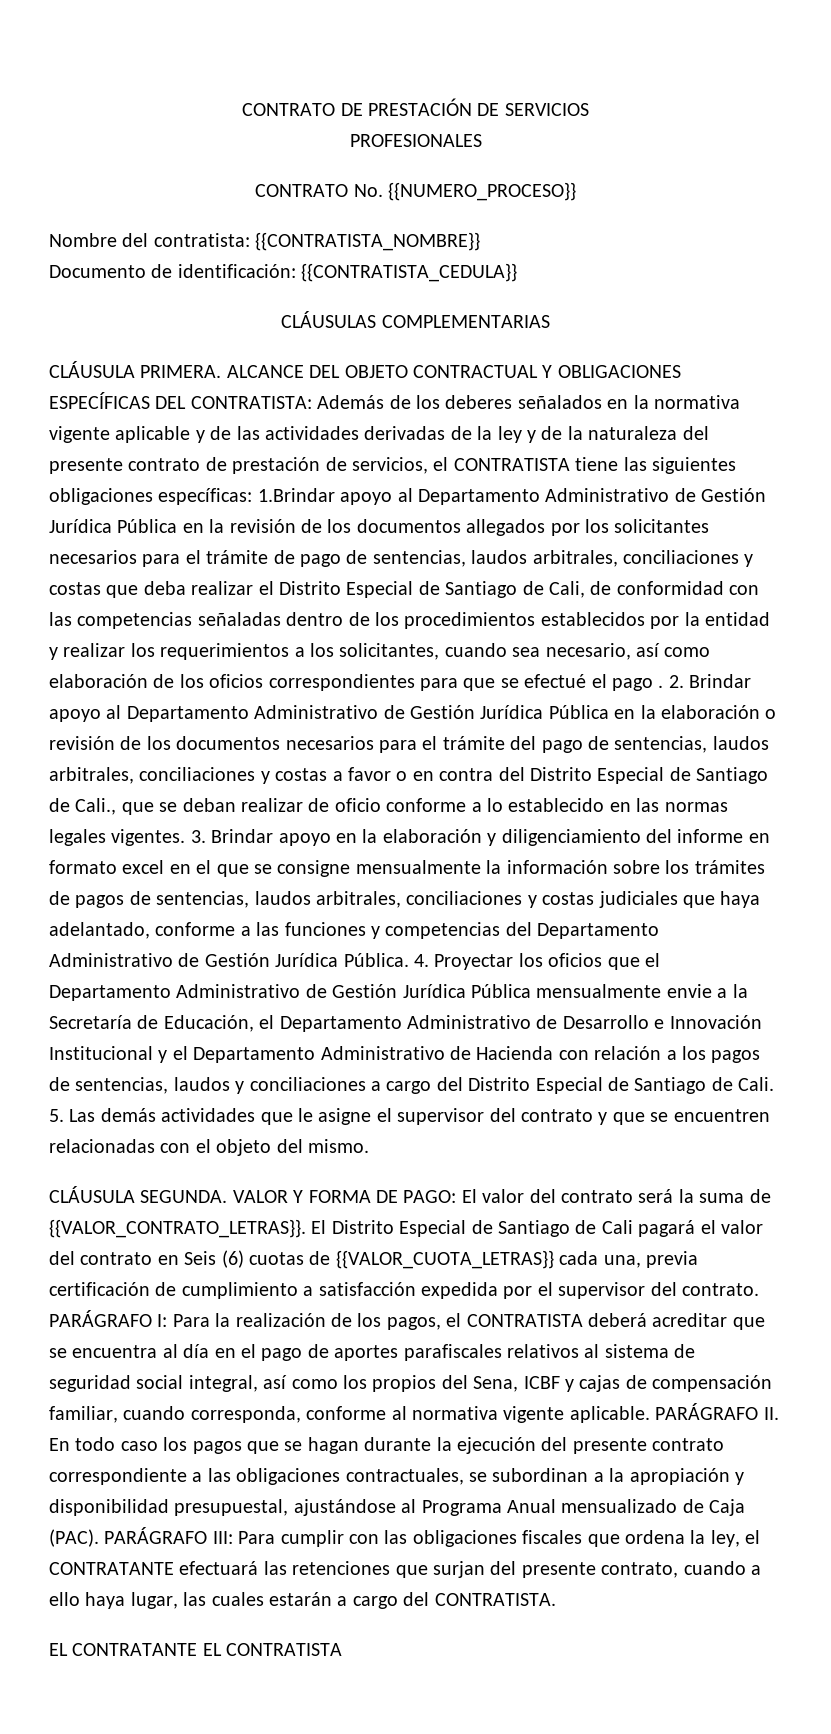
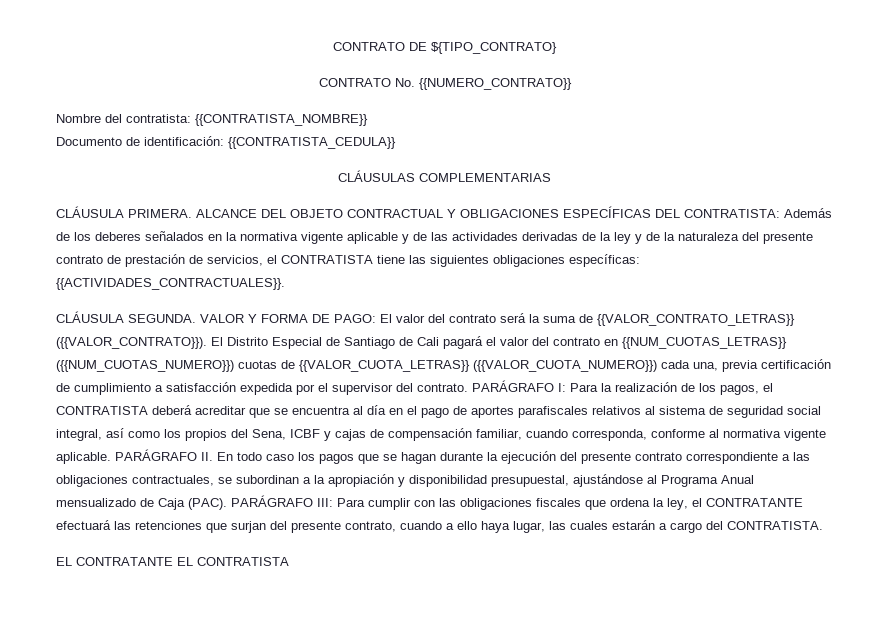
- CONTRATO DE PRESTACIÓN DE SERVICIOS
- PROFESIONALES
+ CONTRATO DE ${TIPO_CONTRATO}
- CONTRATO No. {{NUMERO_PROCESO}}
+ CONTRATO No. {{NUMERO_CONTRATO}}
- ALCANCE DEL OBJETO CONTRACTUAL Y OBLIGACIONES ESPECÍFICAS DEL CONTRATISTA: Además de los deberes señalados en la normativa vigente aplicable y de las actividades derivadas de la ley y de la naturaleza del presente contrato de prestación de servicios, el CONTRATISTA tiene las siguientes obligaciones específicas: 1.Brindar apoyo al Departamento Administrativo de Gestión Jurídica Pública en la revisión de los documentos allegados por los solicitantes necesarios para el trámite de pago de sentencias, laudos arbitrales, conciliaciones y costas que deba realizar el Distrito Especial de Santiago de Cali, de conformidad con las competencias señaladas dentro de los procedimientos establecidos por la entidad y realizar los requerimientos a los solicitantes, cuando sea necesario, así como elaboración de los oficios correspondientes para que se efectué el pago . 2. Brindar apoyo al Departamento Administrativo de Gestión Jurídica Pública en la elaboración o revisión de los documentos necesarios para el trámite del pago de sentencias, laudos arbitrales, conciliaciones y costas a favor o en contra del Distrito Especial de Santiago de Cali., que se deban realizar de oficio conforme a lo establecido en las normas legales vigentes. 3. Brindar apoyo en la elaboración y diligenciamiento del informe en formato excel en el que se consigne mensualmente la información sobre los trámites de pagos de sentencias, laudos arbitrales, conciliaciones y costas judiciales que haya adelantado, conforme a las funciones y competencias del Departamento Administrativo de Gestión Jurídica Pública. 4. Proyectar los oficios que el Departamento Administrativo de Gestión Jurídica Pública mensualmente envie a la Secretaría de Educación, el Departamento Administrativo de Desarrollo e Innovación Institucional y el Departamento Administrativo de Hacienda con relación a los pagos de sentencias, laudos y conciliaciones a cargo del Distrito Especial de Santiago de Cali. 5. Las demás actividades que le asigne el supervisor del contrato y que se encuentren relacionadas con el objeto del mismo.
+ ALCANCE DEL OBJETO CONTRACTUAL Y OBLIGACIONES ESPECÍFICAS DEL CONTRATISTA: Además de los deberes señalados en la normativa vigente aplicable y de las actividades derivadas de la ley y de la naturaleza del presente contrato de prestación de servicios, el CONTRATISTA tiene las siguientes obligaciones específicas: {{ACTIVIDADES_CONTRACTUALES}}.
- VALOR Y FORMA DE PAGO: El valor del contrato será la suma de {{VALOR_CONTRATO_LETRAS}}.
+ VALOR Y FORMA DE PAGO: El valor del contrato será la suma de {{VALOR_CONTRATO_LETRAS}} ({{VALOR_CONTRATO}}).
- El Distrito Especial de Santiago de Cali pagará el valor del contrato en Seis (6) cuotas de {{VALOR_CUOTA_LETRAS}} cada una, previa certificación de cumplimiento a satisfacción expedida por el supervisor del contrato.
+ El Distrito Especial de Santiago de Cali pagará el valor del contrato en {{NUM_CUOTAS_LETRAS}} ({{NUM_CUOTAS_NUMERO}}) cuotas de {{VALOR_CUOTA_LETRAS}} ({{VALOR_CUOTA_NUMERO}}) cada una, previa certificación de cumplimiento a satisfacción expedida por el supervisor del contrato.

